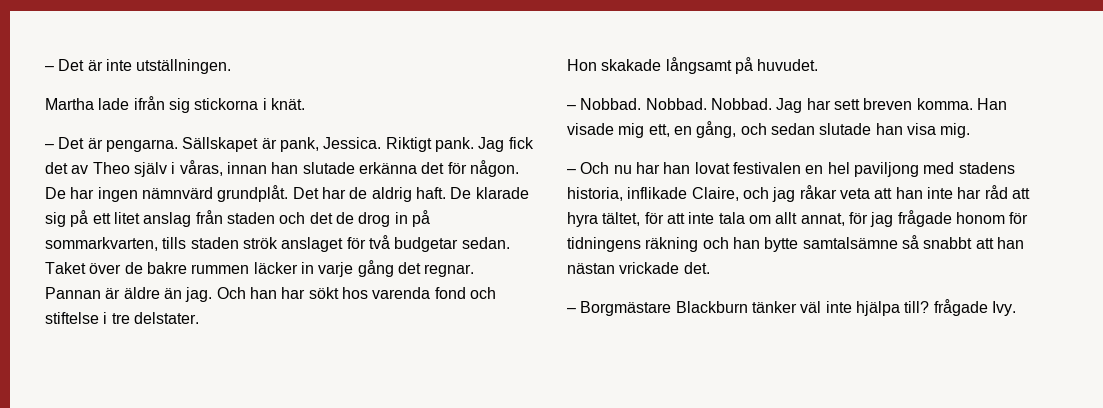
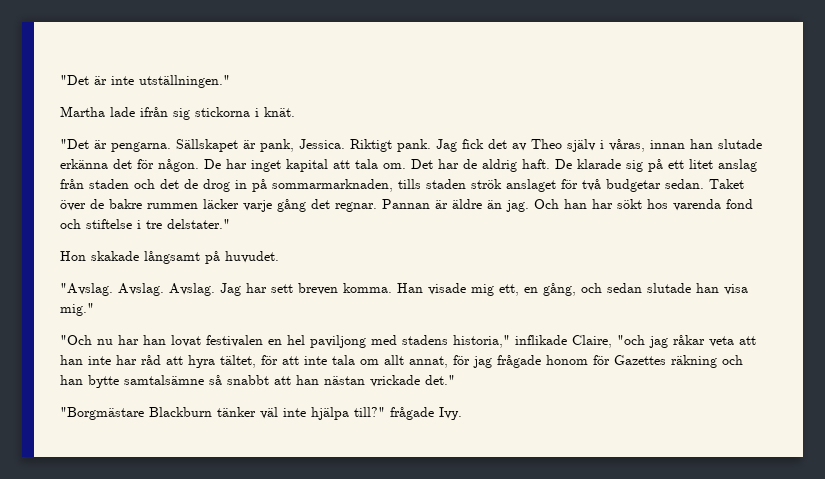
- – Det är inte utställningen.
+ "Det är inte utställningen."
- – Det är pengarna.
+ "Det är pengarna.
- De har ingen nämnvärd grundplåt.
+ De har inget kapital att tala om.
- De klarade sig på ett litet anslag från staden och det de drog in på sommarkvarten, tills staden strök anslaget för två budgetar sedan.
+ De klarade sig på ett litet anslag från staden och det de drog in på sommarmarknaden, tills staden strök anslaget för två budgetar sedan.
- Taket över de bakre rummen läcker in varje gång det regnar.
+ Taket över de bakre rummen läcker varje gång det regnar.
- Och han har sökt hos varenda fond och stiftelse i tre delstater.
+ Och han har sökt hos varenda fond och stiftelse i tre delstater."
- – Nobbad. Nobbad. Nobbad.
+ "Avslag. Avslag. Avslag.
- Han visade mig ett, en gång, och sedan slutade han visa mig.
- – Och nu har han lovat festivalen en hel paviljong med stadens historia, inflikade Claire, och jag råkar veta att han inte har råd att hyra tältet, för att inte tala om allt annat, för jag frågade honom för tidningens räkning och han bytte samtalsämne så snabbt att han nästan vrickade det.
- – Borgmästare Blackburn tänker väl inte hjälpa till? frågade Ivy.
+ Han visade mig ett, en gång, och sedan slutade han visa mig."
+ "Och nu har han lovat festivalen en hel paviljong med stadens historia," inflikade Claire, "och jag råkar veta att han inte har råd att hyra tältet, för att inte tala om allt annat, för jag frågade honom för Gazettes räkning och han bytte samtalsämne så snabbt att han nästan vrickade det."
+ "Borgmästare Blackburn tänker väl inte hjälpa till?" frågade Ivy.

